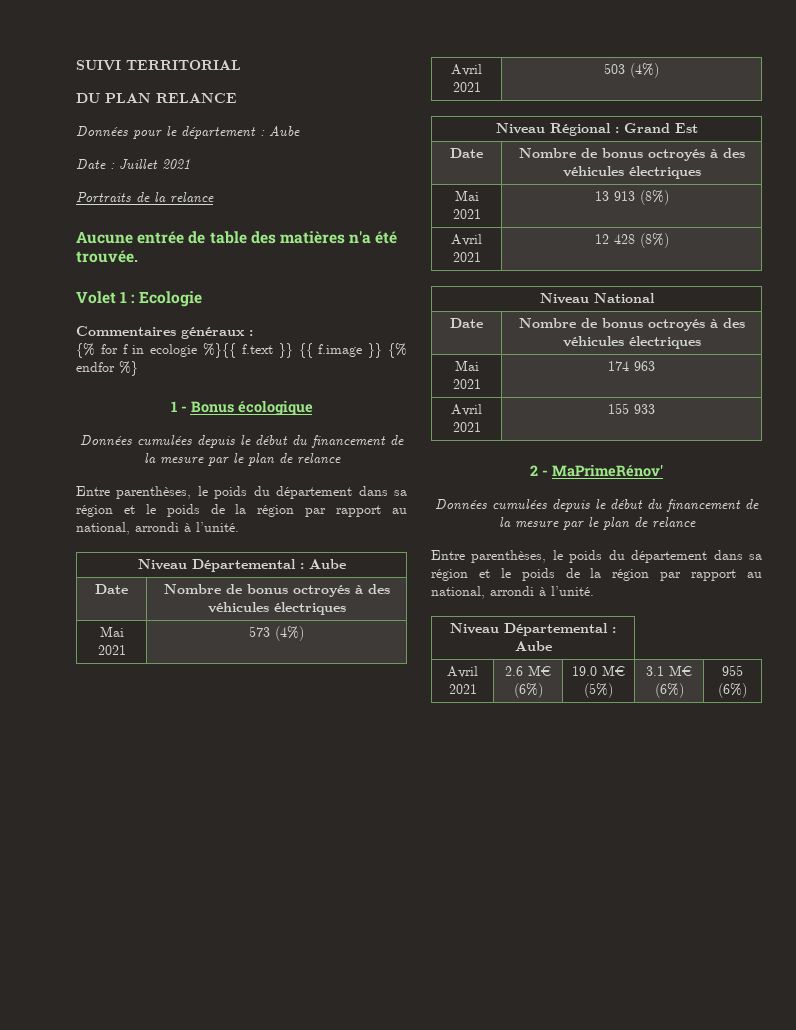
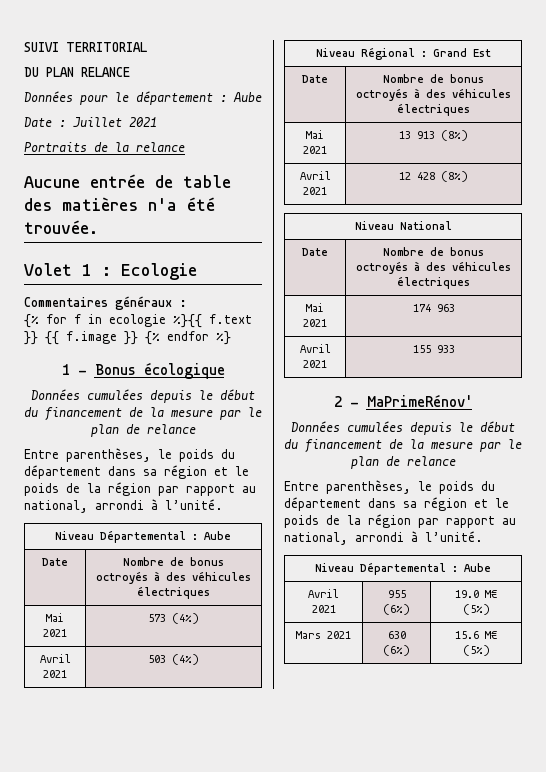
- Avril 2021 | 2.6 M€ (6%) | 19.0 M€ (5%) | 3.1 M€ (6%) | 955 (6%)
+ Avril 2021 | 955 (6%) | 19.0 M€ (5%)
+ Mars 2021 | 630 (6%) | 15.6 M€ (5%)

